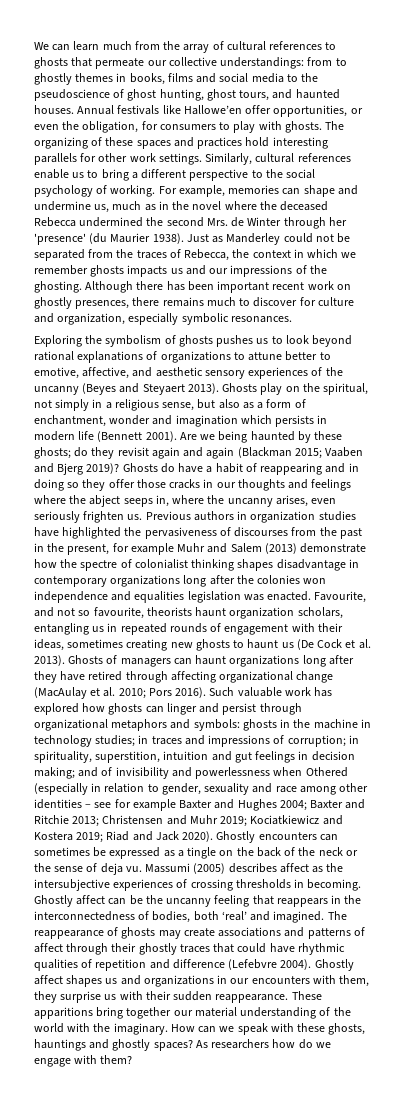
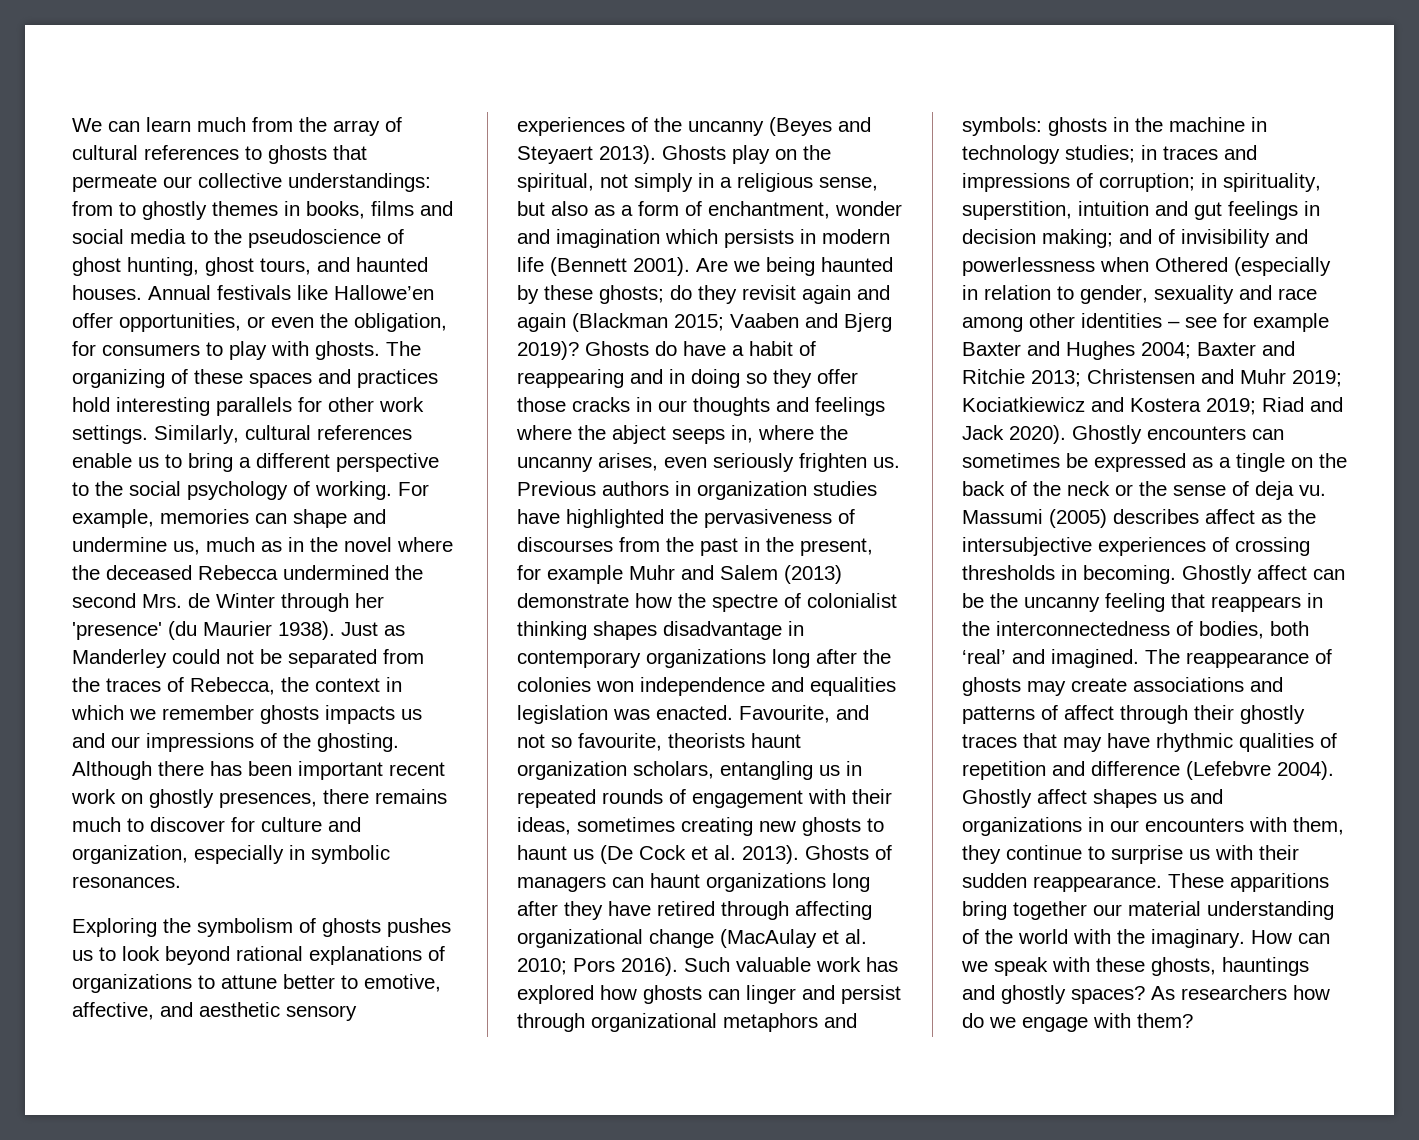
- Although there has been important recent work on ghostly presences, there remains much to discover for culture and organization, especially symbolic resonances.
+ Although there has been important recent work on ghostly presences, there remains much to discover for culture and organization, especially in symbolic resonances.
- The reappearance of ghosts may create associations and patterns of affect through their ghostly traces that could have rhythmic qualities of repetition and difference (Lefebvre 2004).
+ The reappearance of ghosts may create associations and patterns of affect through their ghostly traces that may have rhythmic qualities of repetition and difference (Lefebvre 2004).
- Ghostly affect shapes us and organizations in our encounters with them, they surprise us with their sudden reappearance.
+ Ghostly affect shapes us and organizations in our encounters with them, they continue to surprise us with their sudden reappearance.

